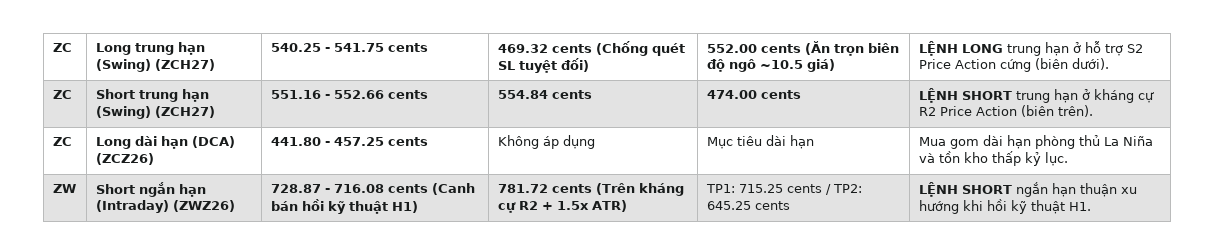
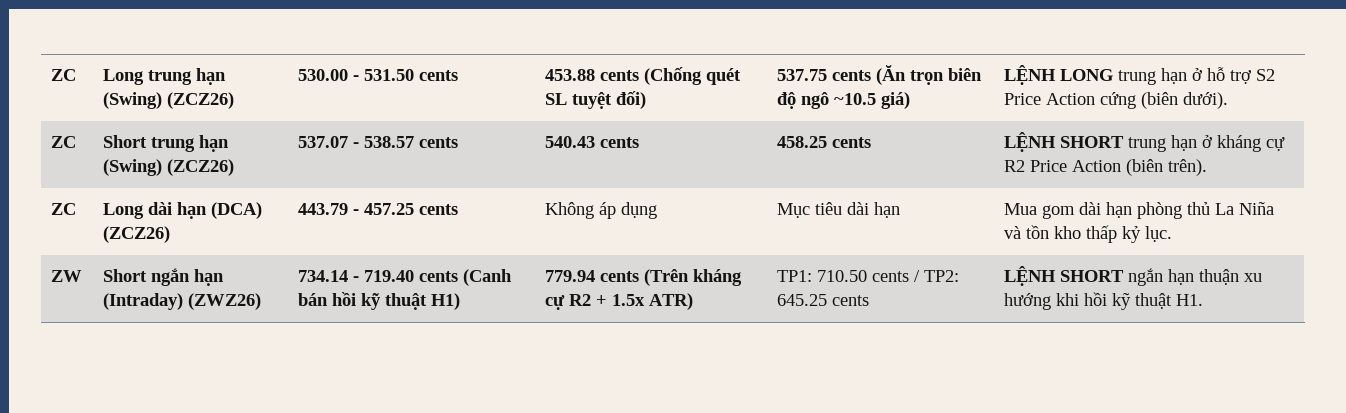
- ZC | Long trung hạn (Swing) (ZCH27) | 540.25 - 541.75 cents | 469.32 cents (Chống quét SL tuyệt đối) | 552.00 cents (Ăn trọn biên độ ngô ~10.5 giá) | LỆNH LONG trung hạn ở hỗ trợ S2 Price Action cứng (biên dưới).
+ ZC | Long trung hạn (Swing) (ZCZ26) | 530.00 - 531.50 cents | 453.88 cents (Chống quét SL tuyệt đối) | 537.75 cents (Ăn trọn biên độ ngô ~10.5 giá) | LỆNH LONG trung hạn ở hỗ trợ S2 Price Action cứng (biên dưới).
- ZC | Short trung hạn (Swing) (ZCH27) | 551.16 - 552.66 cents | 554.84 cents | 474.00 cents | LỆNH SHORT trung hạn ở kháng cự R2 Price Action (biên trên).
+ ZC | Short trung hạn (Swing) (ZCZ26) | 537.07 - 538.57 cents | 540.43 cents | 458.25 cents | LỆNH SHORT trung hạn ở kháng cự R2 Price Action (biên trên).
- ZC | Long dài hạn (DCA) (ZCZ26) | 441.80 - 457.25 cents | Không áp dụng | Mục tiêu dài hạn | Mua gom dài hạn phòng thủ La Niña và tồn kho thấp kỷ lục.
+ ZC | Long dài hạn (DCA) (ZCZ26) | 443.79 - 457.25 cents | Không áp dụng | Mục tiêu dài hạn | Mua gom dài hạn phòng thủ La Niña và tồn kho thấp kỷ lục.
- 728.87 - 716.08 cents (Canh bán hồi kỹ thuật H1)
+ 734.14 - 719.40 cents (Canh bán hồi kỹ thuật H1)
- 781.72 cents (Trên kháng cự R2 + 1.5x ATR)
+ 779.94 cents (Trên kháng cự R2 + 1.5x ATR)
- TP1: 715.25 cents / TP2: 645.25 cents
+ TP1: 710.50 cents / TP2: 645.25 cents

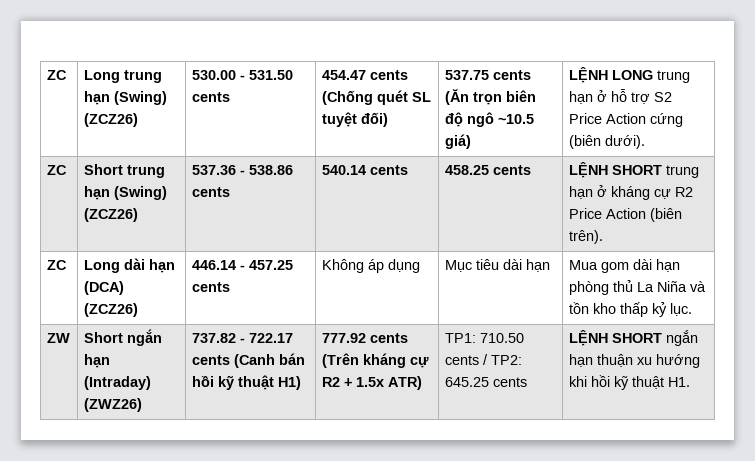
- ZC | Long trung hạn (Swing) (ZCZ26) | 530.00 - 531.50 cents | 453.88 cents (Chống quét SL tuyệt đối) | 537.75 cents (Ăn trọn biên độ ngô ~10.5 giá) | LỆNH LONG trung hạn ở hỗ trợ S2 Price Action cứng (biên dưới).
+ ZC | Long trung hạn (Swing) (ZCZ26) | 530.00 - 531.50 cents | 454.47 cents (Chống quét SL tuyệt đối) | 537.75 cents (Ăn trọn biên độ ngô ~10.5 giá) | LỆNH LONG trung hạn ở hỗ trợ S2 Price Action cứng (biên dưới).
- ZC | Short trung hạn (Swing) (ZCZ26) | 537.07 - 538.57 cents | 540.43 cents | 458.25 cents | LỆNH SHORT trung hạn ở kháng cự R2 Price Action (biên trên).
+ ZC | Short trung hạn (Swing) (ZCZ26) | 537.36 - 538.86 cents | 540.14 cents | 458.25 cents | LỆNH SHORT trung hạn ở kháng cự R2 Price Action (biên trên).
- ZC | Long dài hạn (DCA) (ZCZ26) | 443.79 - 457.25 cents | Không áp dụng | Mục tiêu dài hạn | Mua gom dài hạn phòng thủ La Niña và tồn kho thấp kỷ lục.
+ ZC | Long dài hạn (DCA) (ZCZ26) | 446.14 - 457.25 cents | Không áp dụng | Mục tiêu dài hạn | Mua gom dài hạn phòng thủ La Niña và tồn kho thấp kỷ lục.
- 734.14 - 719.40 cents (Canh bán hồi kỹ thuật H1)
+ 737.82 - 722.17 cents (Canh bán hồi kỹ thuật H1)
- 779.94 cents (Trên kháng cự R2 + 1.5x ATR)
+ 777.92 cents (Trên kháng cự R2 + 1.5x ATR)

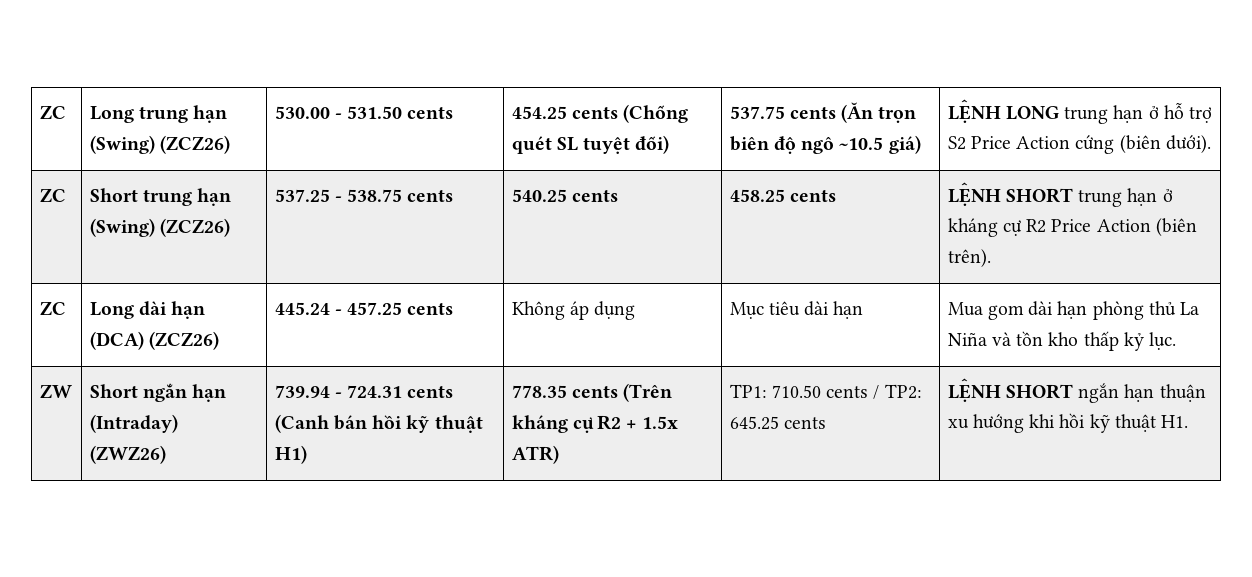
- ZC | Long trung hạn (Swing) (ZCZ26) | 530.00 - 531.50 cents | 454.47 cents (Chống quét SL tuyệt đối) | 537.75 cents (Ăn trọn biên độ ngô ~10.5 giá) | LỆNH LONG trung hạn ở hỗ trợ S2 Price Action cứng (biên dưới).
+ ZC | Long trung hạn (Swing) (ZCZ26) | 530.00 - 531.50 cents | 454.25 cents (Chống quét SL tuyệt đối) | 537.75 cents (Ăn trọn biên độ ngô ~10.5 giá) | LỆNH LONG trung hạn ở hỗ trợ S2 Price Action cứng (biên dưới).
- ZC | Short trung hạn (Swing) (ZCZ26) | 537.36 - 538.86 cents | 540.14 cents | 458.25 cents | LỆNH SHORT trung hạn ở kháng cự R2 Price Action (biên trên).
+ ZC | Short trung hạn (Swing) (ZCZ26) | 537.25 - 538.75 cents | 540.25 cents | 458.25 cents | LỆNH SHORT trung hạn ở kháng cự R2 Price Action (biên trên).
- ZC | Long dài hạn (DCA) (ZCZ26) | 446.14 - 457.25 cents | Không áp dụng | Mục tiêu dài hạn | Mua gom dài hạn phòng thủ La Niña và tồn kho thấp kỷ lục.
+ ZC | Long dài hạn (DCA) (ZCZ26) | 445.24 - 457.25 cents | Không áp dụng | Mục tiêu dài hạn | Mua gom dài hạn phòng thủ La Niña và tồn kho thấp kỷ lục.
- 737.82 - 722.17 cents (Canh bán hồi kỹ thuật H1)
+ 739.94 - 724.31 cents (Canh bán hồi kỹ thuật H1)
- 777.92 cents (Trên kháng cự R2 + 1.5x ATR)
+ 778.35 cents (Trên kháng cự R2 + 1.5x ATR)

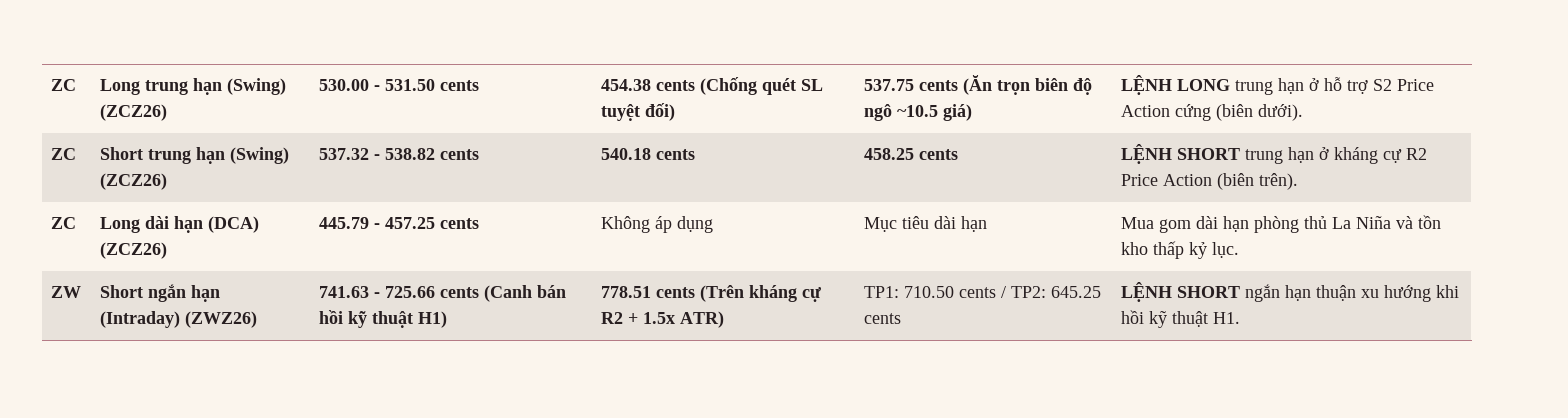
- ZC | Long trung hạn (Swing) (ZCZ26) | 530.00 - 531.50 cents | 454.25 cents (Chống quét SL tuyệt đối) | 537.75 cents (Ăn trọn biên độ ngô ~10.5 giá) | LỆNH LONG trung hạn ở hỗ trợ S2 Price Action cứng (biên dưới).
+ ZC | Long trung hạn (Swing) (ZCZ26) | 530.00 - 531.50 cents | 454.38 cents (Chống quét SL tuyệt đối) | 537.75 cents (Ăn trọn biên độ ngô ~10.5 giá) | LỆNH LONG trung hạn ở hỗ trợ S2 Price Action cứng (biên dưới).
- ZC | Short trung hạn (Swing) (ZCZ26) | 537.25 - 538.75 cents | 540.25 cents | 458.25 cents | LỆNH SHORT trung hạn ở kháng cự R2 Price Action (biên trên).
+ ZC | Short trung hạn (Swing) (ZCZ26) | 537.32 - 538.82 cents | 540.18 cents | 458.25 cents | LỆNH SHORT trung hạn ở kháng cự R2 Price Action (biên trên).
- ZC | Long dài hạn (DCA) (ZCZ26) | 445.24 - 457.25 cents | Không áp dụng | Mục tiêu dài hạn | Mua gom dài hạn phòng thủ La Niña và tồn kho thấp kỷ lục.
+ ZC | Long dài hạn (DCA) (ZCZ26) | 445.79 - 457.25 cents | Không áp dụng | Mục tiêu dài hạn | Mua gom dài hạn phòng thủ La Niña và tồn kho thấp kỷ lục.
- 739.94 - 724.31 cents (Canh bán hồi kỹ thuật H1)
+ 741.63 - 725.66 cents (Canh bán hồi kỹ thuật H1)
- 778.35 cents (Trên kháng cự R2 + 1.5x ATR)
+ 778.51 cents (Trên kháng cự R2 + 1.5x ATR)

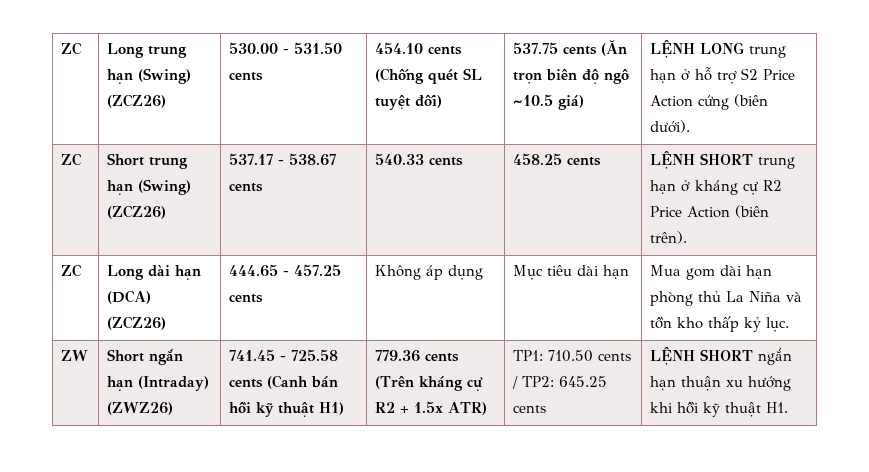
- ZC | Long trung hạn (Swing) (ZCZ26) | 530.00 - 531.50 cents | 454.38 cents (Chống quét SL tuyệt đối) | 537.75 cents (Ăn trọn biên độ ngô ~10.5 giá) | LỆNH LONG trung hạn ở hỗ trợ S2 Price Action cứng (biên dưới).
+ ZC | Long trung hạn (Swing) (ZCZ26) | 530.00 - 531.50 cents | 454.10 cents (Chống quét SL tuyệt đối) | 537.75 cents (Ăn trọn biên độ ngô ~10.5 giá) | LỆNH LONG trung hạn ở hỗ trợ S2 Price Action cứng (biên dưới).
- ZC | Short trung hạn (Swing) (ZCZ26) | 537.32 - 538.82 cents | 540.18 cents | 458.25 cents | LỆNH SHORT trung hạn ở kháng cự R2 Price Action (biên trên).
+ ZC | Short trung hạn (Swing) (ZCZ26) | 537.17 - 538.67 cents | 540.33 cents | 458.25 cents | LỆNH SHORT trung hạn ở kháng cự R2 Price Action (biên trên).
- ZC | Long dài hạn (DCA) (ZCZ26) | 445.79 - 457.25 cents | Không áp dụng | Mục tiêu dài hạn | Mua gom dài hạn phòng thủ La Niña và tồn kho thấp kỷ lục.
+ ZC | Long dài hạn (DCA) (ZCZ26) | 444.65 - 457.25 cents | Không áp dụng | Mục tiêu dài hạn | Mua gom dài hạn phòng thủ La Niña và tồn kho thấp kỷ lục.
- 741.63 - 725.66 cents (Canh bán hồi kỹ thuật H1)
+ 741.45 - 725.58 cents (Canh bán hồi kỹ thuật H1)
- 778.51 cents (Trên kháng cự R2 + 1.5x ATR)
+ 779.36 cents (Trên kháng cự R2 + 1.5x ATR)

